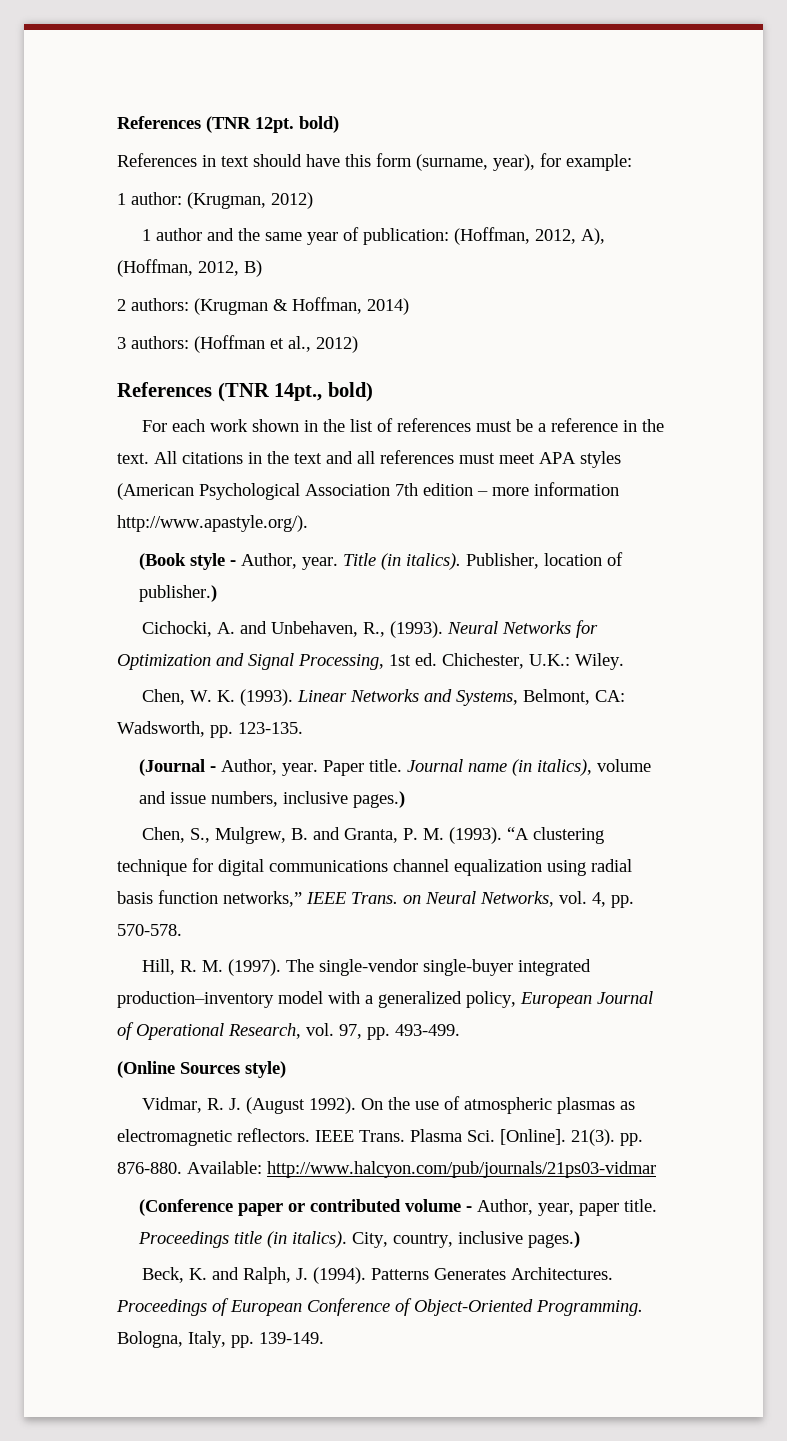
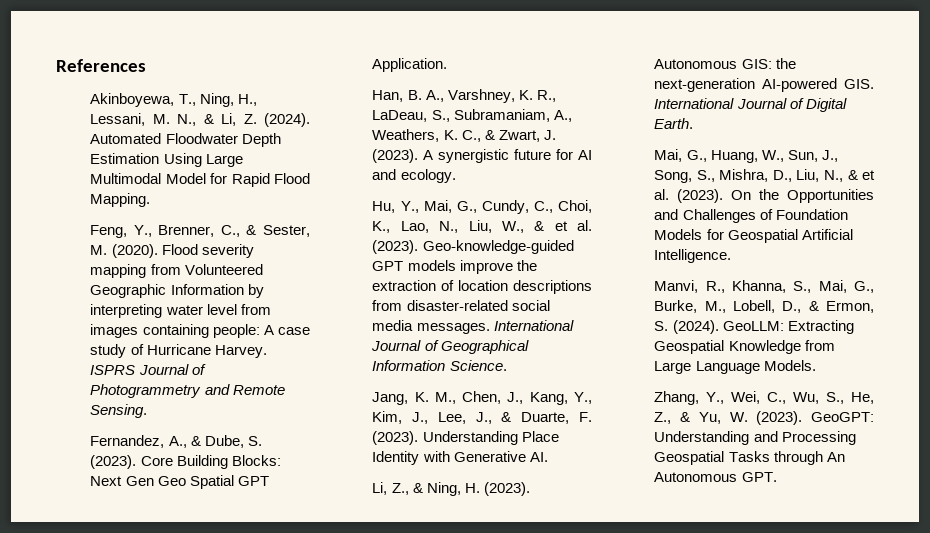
- References (TNR 12pt. bold)
- References in text should have this form (surname, year), for example:
- 1 author: (Krugman, 2012)
- 1 author and the same year of publication: (Hoffman, 2012, A), (Hoffman, 2012, B)
- 2 authors: (Krugman & Hoffman, 2014)
- 3 authors: (Hoffman et al., 2012)
- References (TNR 14pt., bold)
- For each work shown in the list of references must be a reference in the text. All citations in the text and all references must meet APA styles (American Psychological Association 7th edition – more information http://www.apastyle.org/).
- (Book style - Author, year. Title (in italics). Publisher, location of publisher.)
- Cichocki, A. and Unbehaven, R., (1993). Neural Networks for Optimization and Signal Processing, 1st ed. Chichester, U.K.: Wiley.
- Chen, W. K. (1993). Linear Networks and Systems, Belmont, CA: Wadsworth, pp. 123-135.
- (Journal - Author, year. Paper title. Journal name (in italics), volume and issue numbers, inclusive pages.)
- Chen, S., Mulgrew, B. and Granta, P. M. (1993). “A clustering technique for digital communications channel equalization using radial basis function networks,” IEEE Trans. on Neural Networks, vol. 4, pp. 570-578.
- Hill, R. M. (1997). The single-vendor single-buyer integrated production–inventory model with a generalized policy, European Journal of Operational Research, vol. 97, pp. 493-499.
- (Online Sources style)
- Vidmar, R. J. (August 1992). On the use of atmospheric plasmas as electromagnetic reflectors. IEEE Trans. Plasma Sci. [Online]. 21(3). pp. 876-880. Available: http://www.halcyon.com/pub/journals/21ps03-vidmar
- (Conference paper or contributed volume - Author, year, paper title. Proceedings title (in italics). City, country, inclusive pages.)
- Beck, K. and Ralph, J. (1994). Patterns Generates Architectures. Proceedings of European Conference of Object-Oriented Programming. Bologna, Italy, pp. 139-149.
+ References
+ Akinboyewa, T., Ning, H., Lessani, M. N., & Li, Z. (2024). Automated Floodwater Depth Estimation Using Large Multimodal Model for Rapid Flood Mapping.
+ Feng, Y., Brenner, C., & Sester, M. (2020). Flood severity mapping from Volunteered Geographic Information by interpreting water level from images containing people: A case study of Hurricane Harvey. ISPRS Journal of Photogrammetry and Remote Sensing.
+ Fernandez, A., & Dube, S. (2023). Core Building Blocks: Next Gen Geo Spatial GPT Application.
+ Han, B. A., Varshney, K. R., LaDeau, S., Subramaniam, A., Weathers, K. C., & Zwart, J. (2023). A synergistic future for AI and ecology.
+ Hu, Y., Mai, G., Cundy, C., Choi, K., Lao, N., Liu, W., & et al. (2023). Geo-knowledge-guided GPT models improve the extraction of location descriptions from disaster-related social media messages. International Journal of Geographical Information Science.
+ Jang, K. M., Chen, J., Kang, Y., Kim, J., Lee, J., & Duarte, F. (2023). Understanding Place Identity with Generative AI.
+ Li, Z., & Ning, H. (2023). Autonomous GIS: the next-generation AI-powered GIS. International Journal of Digital Earth.
+ Mai, G., Huang, W., Sun, J., Song, S., Mishra, D., Liu, N., & et al. (2023). On the Opportunities and Challenges of Foundation Models for Geospatial Artificial Intelligence.
+ Manvi, R., Khanna, S., Mai, G., Burke, M., Lobell, D., & Ermon, S. (2024). GeoLLM: Extracting Geospatial Knowledge from Large Language Models.
+ Zhang, Y., Wei, C., Wu, S., He, Z., & Yu, W. (2023). GeoGPT: Understanding and Processing Geospatial Tasks through An Autonomous GPT.

